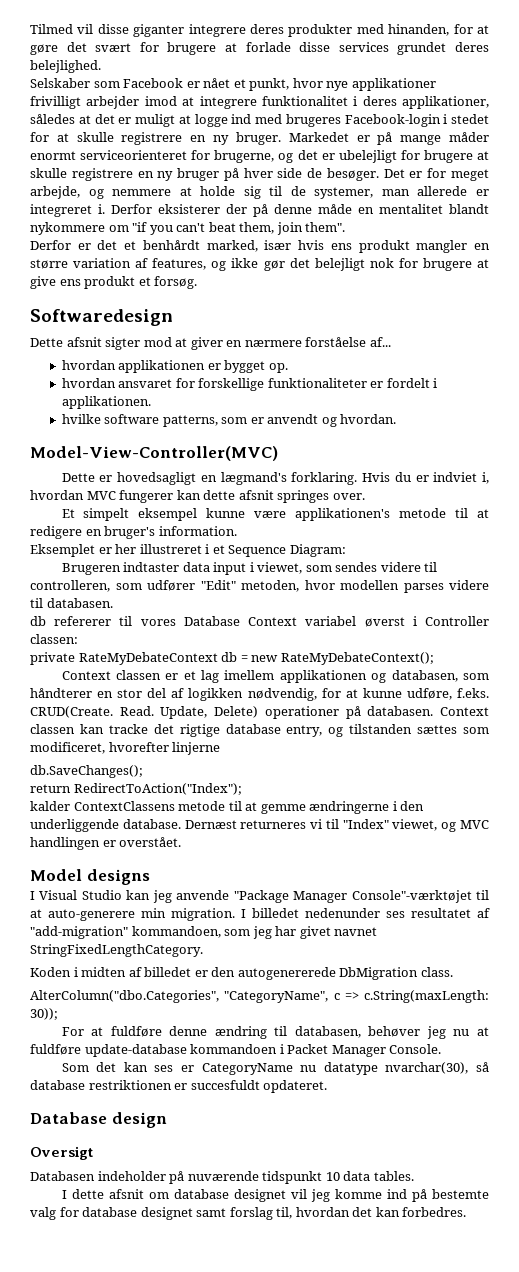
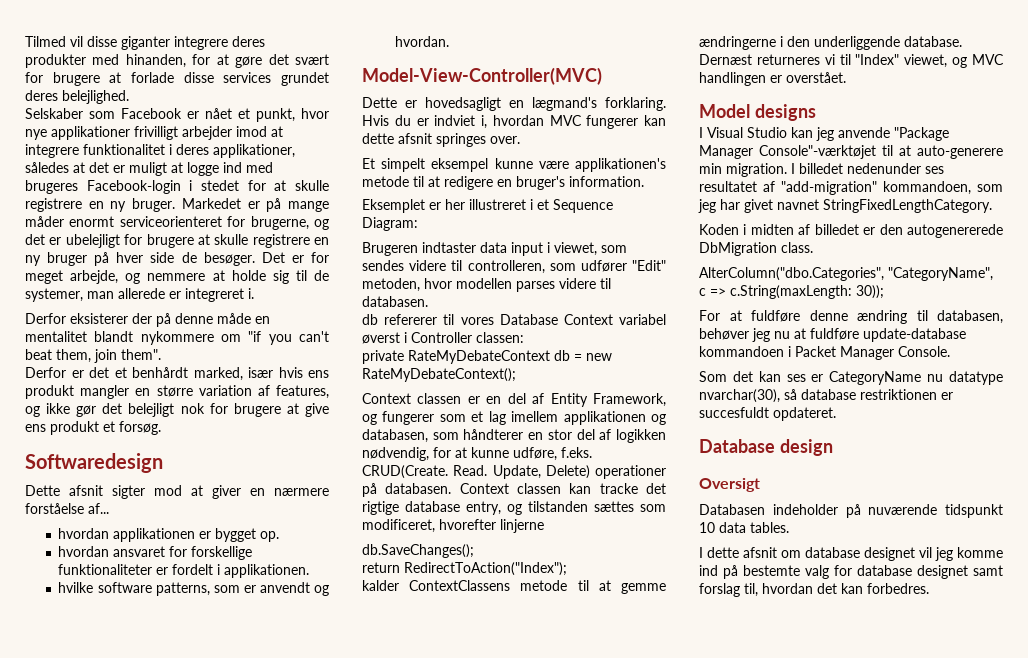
- Det er for meget arbejde, og nemmere at holde sig til de systemer, man allerede er integreret i. Derfor eksisterer der på denne måde en mentalitet blandt nykommere om "if you can't beat them, join them".
+ Det er for meget arbejde, og nemmere at holde sig til de systemer, man allerede er integreret i.
+ Derfor eksisterer der på denne måde en mentalitet blandt nykommere om "if you can't beat them, join them".
- Context classen er et lag imellem applikationen og databasen, som håndterer en stor del af logikken nødvendig, for at kunne udføre, f.eks. CRUD(Create.
+ Context classen er en del af Entity Framework, og fungerer som et lag imellem applikationen og databasen, som håndterer en stor del af logikken nødvendig, for at kunne udføre, f.eks. CRUD(Create.

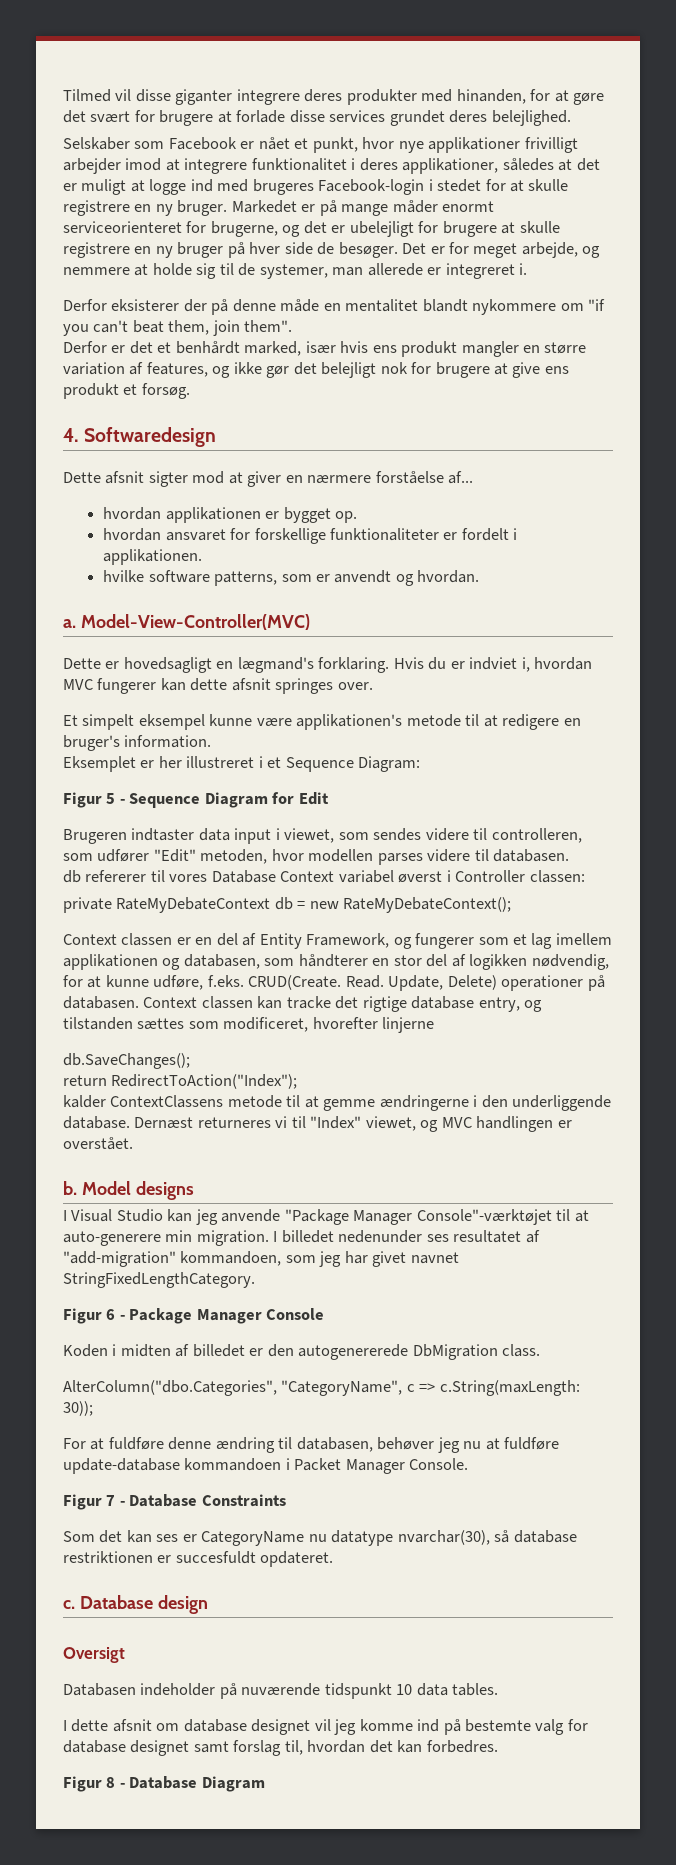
- Softwaredesign
+ 4. Softwaredesign
+ a.
+ Figur 5 - Sequence Diagram for Edit
+ b.
+ Figur 6 - Package Manager Console
+ Figur 7 - Database Constraints
+ c.
+ Figur 8 - Database Diagram

